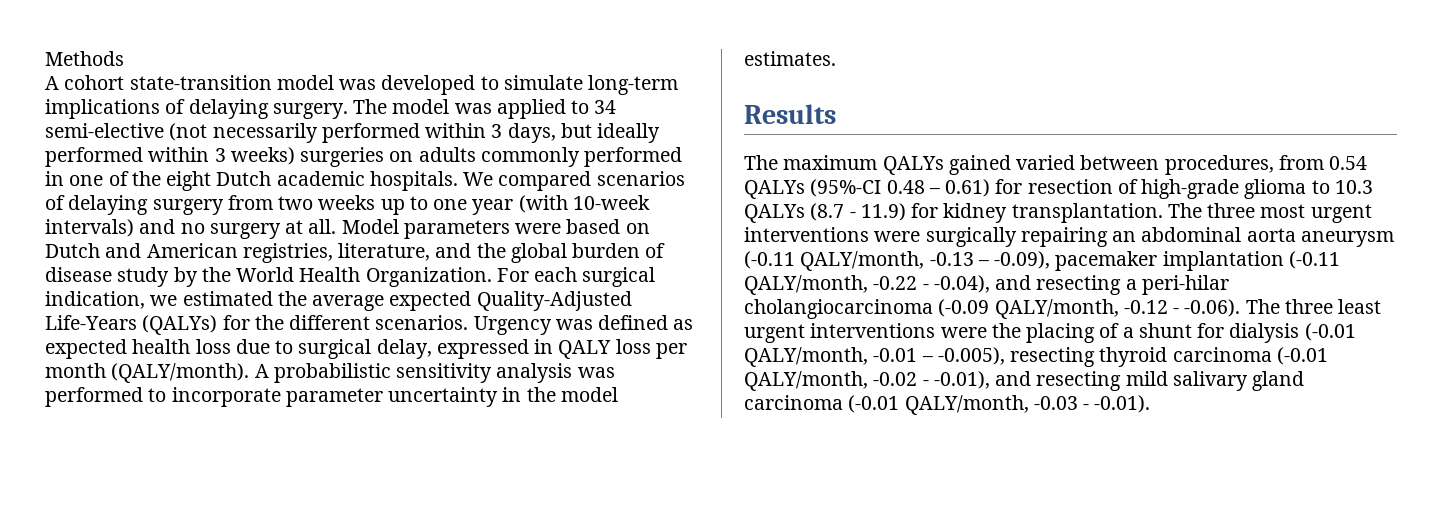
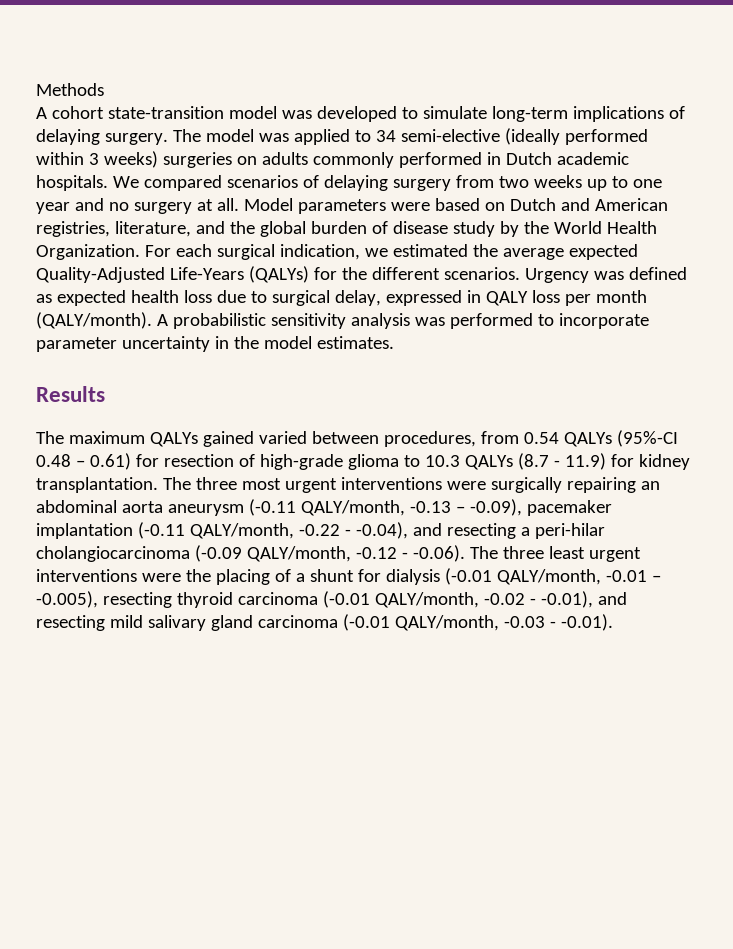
- The model was applied to 34 semi-elective (not necessarily performed within 3 days, but ideally performed within 3 weeks) surgeries on adults commonly performed in one of the eight Dutch academic hospitals.
+ The model was applied to 34 semi-elective (ideally performed within 3 weeks) surgeries on adults commonly performed in Dutch academic hospitals.
- We compared scenarios of delaying surgery from two weeks up to one year (with 10-week intervals) and no surgery at all.
+ We compared scenarios of delaying surgery from two weeks up to one year and no surgery at all.

